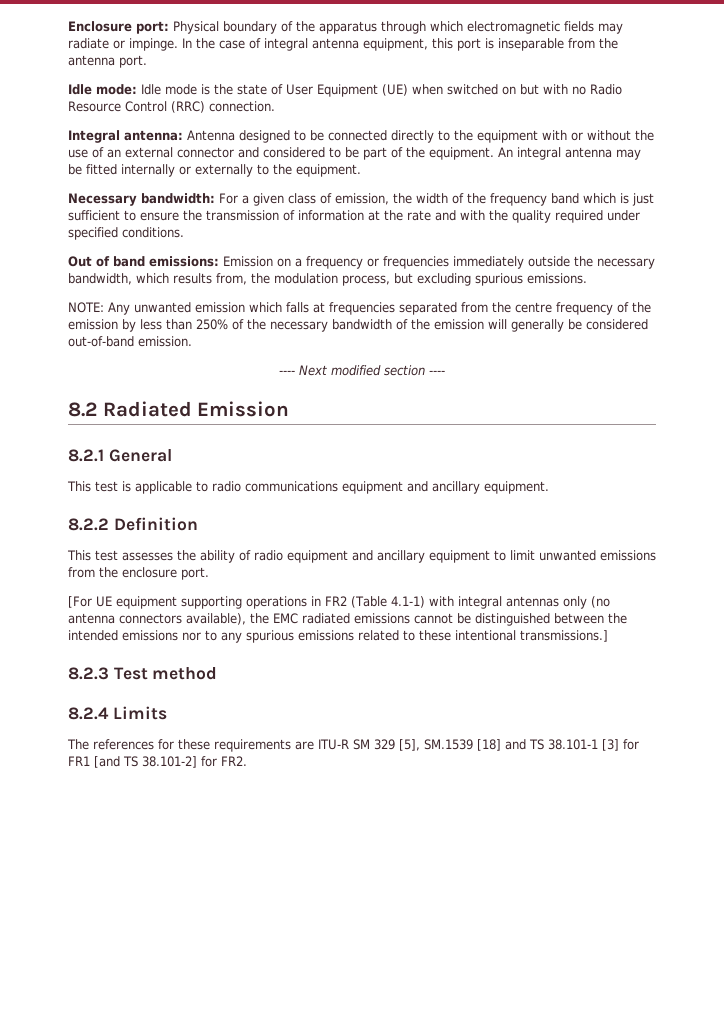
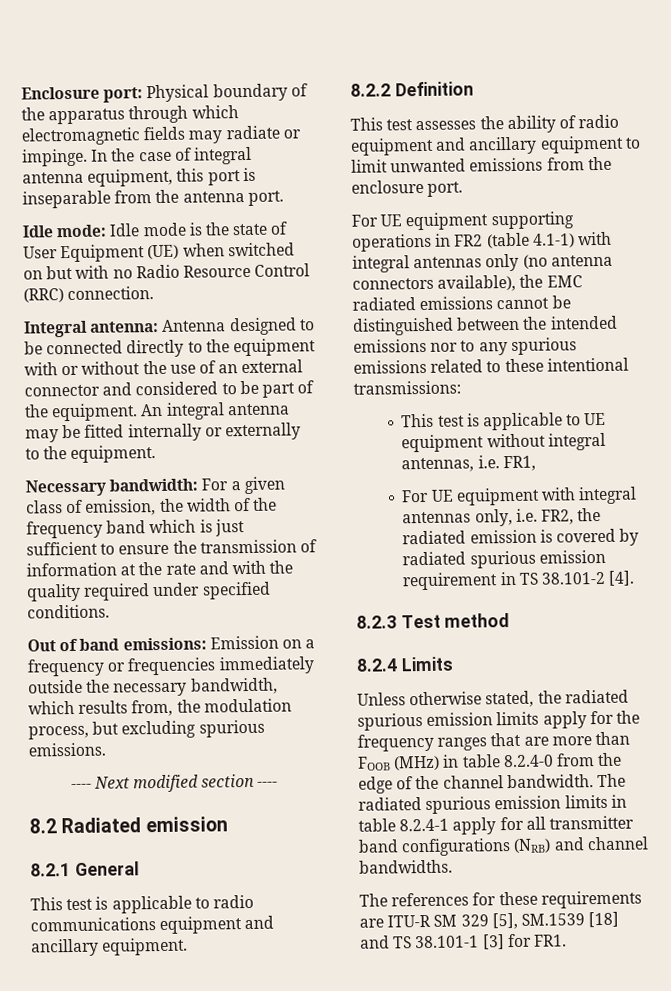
- NOTE: Any unwanted emission which falls at frequencies separated from the centre frequency of the emission by less than 250% of the necessary bandwidth of the emission will generally be considered out-of-band emission.
- 8.2 Radiated Emission
+ 8.2 Radiated emission
- [For UE equipment supporting operations in FR2 (Table 4.1-1) with integral antennas only (no antenna connectors available), the EMC radiated emissions cannot be distinguished between the intended emissions nor to any spurious emissions related to these intentional transmissions.]
+ For UE equipment supporting operations in FR2 (table 4.1-1) with integral antennas only (no antenna connectors available), the EMC radiated emissions cannot be distinguished between the intended emissions nor to any spurious emissions related to these intentional transmissions:
+ This test is applicable to UE equipment without integral antennas, i.e. FR1,
+ For UE equipment with integral antennas only, i.e. FR2, the radiated emission is covered by radiated spurious emission requirement in TS 38.101-2 [4].
+ Unless otherwise stated, the radiated spurious emission limits apply for the frequency ranges that are more than FOOB (MHz) in table 8.2.4-0 from the edge of the channel bandwidth. The radiated spurious emission limits in table 8.2.4-1 apply for all transmitter band configurations (NRB) and channel bandwidths.
- The references for these requirements are ITU-R SM 329 [5], SM.1539 [18] and TS 38.101-1 [3] for FR1 [and TS 38.101-2] for FR2.
+ The references for these requirements are ITU-R SM 329 [5], SM.1539 [18] and TS 38.101-1 [3] for FR1.

